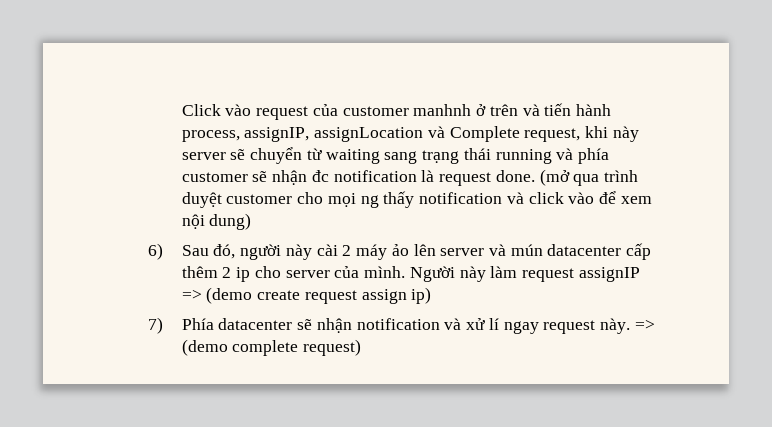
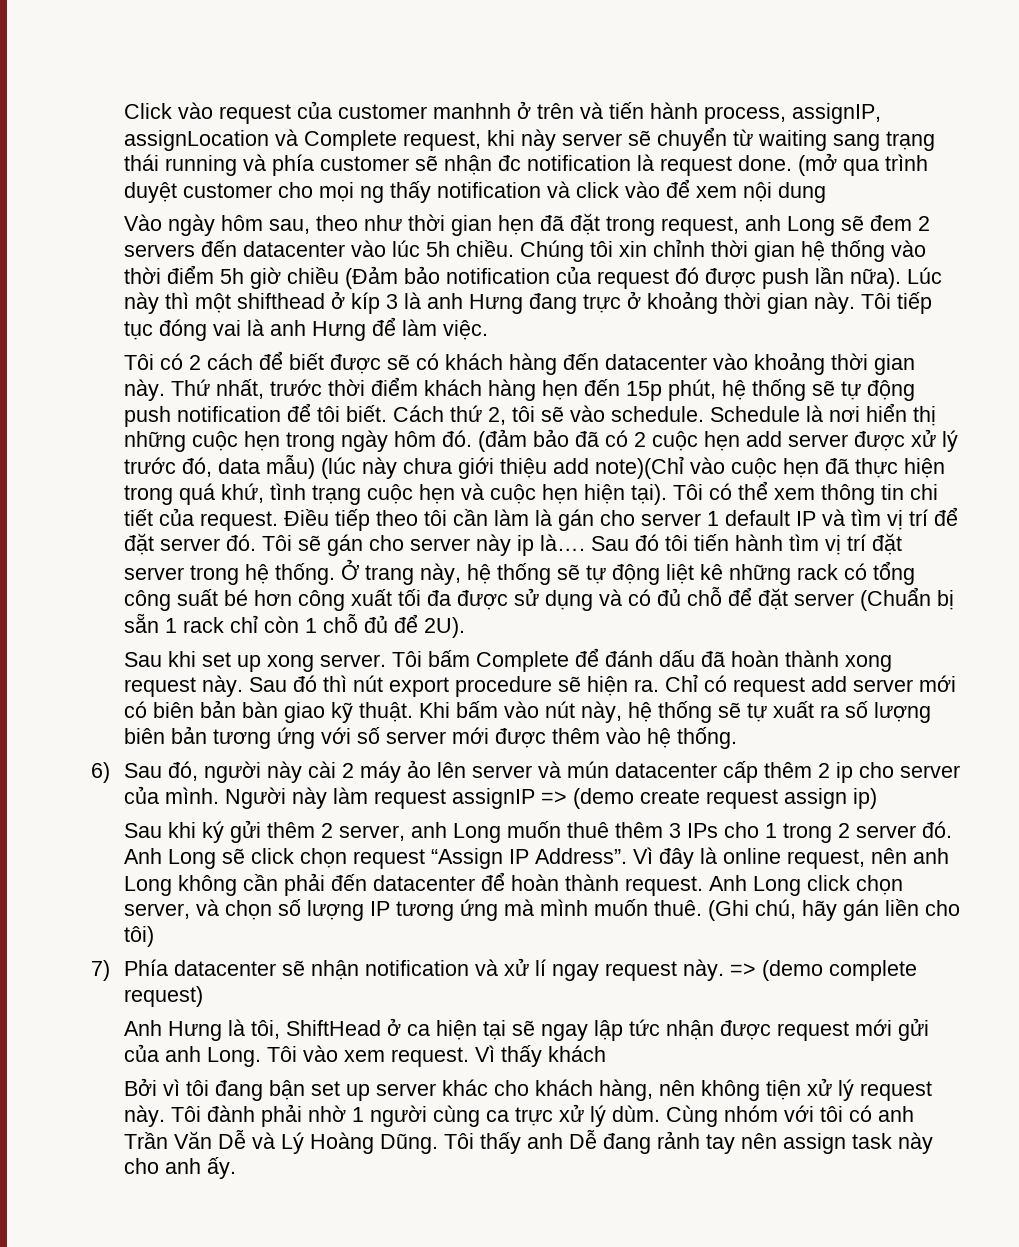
- (mở qua trình duyệt customer cho mọi ng thấy notification và click vào để xem nội dung)
+ (mở qua trình duyệt customer cho mọi ng thấy notification và click vào để xem nội dung
+ Vào ngày hôm sau, theo như thời gian hẹn đã đặt trong request, anh Long sẽ đem 2 servers đến datacenter vào lúc 5h chiều. Chúng tôi xin chỉnh thời gian hệ thống vào thời điểm 5h giờ chiều (Đảm bảo notification của request đó được push lần nữa). Lúc này thì một shifthead ở kíp 3 là anh Hưng đang trực ở khoảng thời gian này. Tôi tiếp tục đóng vai là anh Hưng để làm việc.
+ Tôi có 2 cách để biết được sẽ có khách hàng đến datacenter vào khoảng thời gian này. Thứ nhất, trước thời điểm khách hàng hẹn đến 15p phút, hệ thống sẽ tự động push notification để tôi biết. Cách thứ 2, tôi sẽ vào schedule. Schedule là nơi hiển thị những cuộc hẹn trong ngày hôm đó. (đảm bảo đã có 2 cuộc hẹn add server được xử lý trước đó, data mẫu) (lúc này chưa giới thiệu add note)(Chỉ vào cuộc hẹn đã thực hiện trong quá khứ, tình trạng cuộc hẹn và cuộc hẹn hiện tại). Tôi có thể xem thông tin chi tiết của request. Điều tiếp theo tôi cần làm là gán cho server 1 default IP và tìm vị trí để đặt server đó. Tôi sẽ gán cho server này ip là…. Sau đó tôi tiến hành tìm vị trí đặt server trong hệ thống. Ở trang này, hệ thống sẽ tự động liệt kê những rack có tổng công suất bé hơn công xuất tối đa được sử dụng và có đủ chỗ để đặt server (Chuẩn bị sẵn 1 rack chỉ còn 1 chỗ đủ để 2U).
+ Sau khi set up xong server. Tôi bấm Complete để đánh dấu đã hoàn thành xong request này. Sau đó thì nút export procedure sẽ hiện ra. Chỉ có request add server mới có biên bản bàn giao kỹ thuật. Khi bấm vào nút này, hệ thống sẽ tự xuất ra số lượng biên bản tương ứng với số server mới được thêm vào hệ thống.
+ Sau khi ký gửi thêm 2 server, anh Long muốn thuê thêm 3 IPs cho 1 trong 2 server đó. Anh Long sẽ click chọn request “Assign IP Address”. Vì đây là online request, nên anh Long không cần phải đến datacenter để hoàn thành request. Anh Long click chọn server, và chọn số lượng IP tương ứng mà mình muốn thuê. (Ghi chú, hãy gán liền cho tôi)
+ Anh Hưng là tôi, ShiftHead ở ca hiện tại sẽ ngay lập tức nhận được request mới gửi của anh Long. Tôi vào xem request. Vì thấy khách
+ Bởi vì tôi đang bận set up server khác cho khách hàng, nên không tiện xử lý request này. Tôi đành phải nhờ 1 người cùng ca trực xử lý dùm. Cùng nhóm với tôi có anh Trần Văn Dễ và Lý Hoàng Dũng. Tôi thấy anh Dễ đang rảnh tay nên assign task này cho anh ấy.

